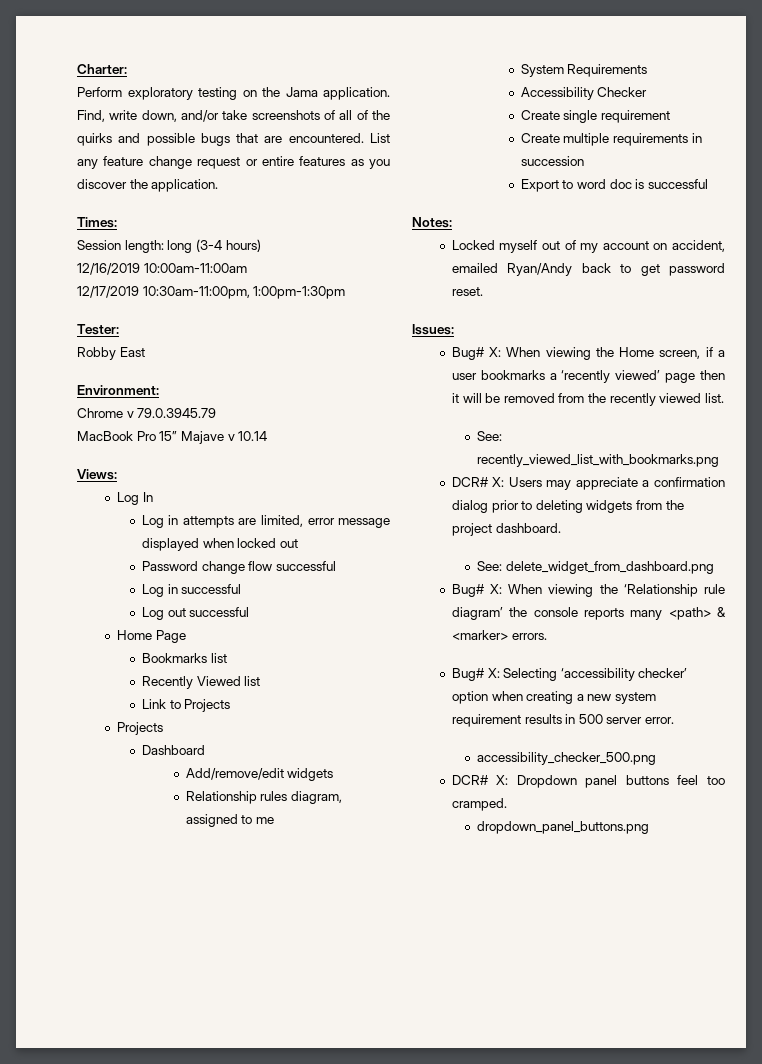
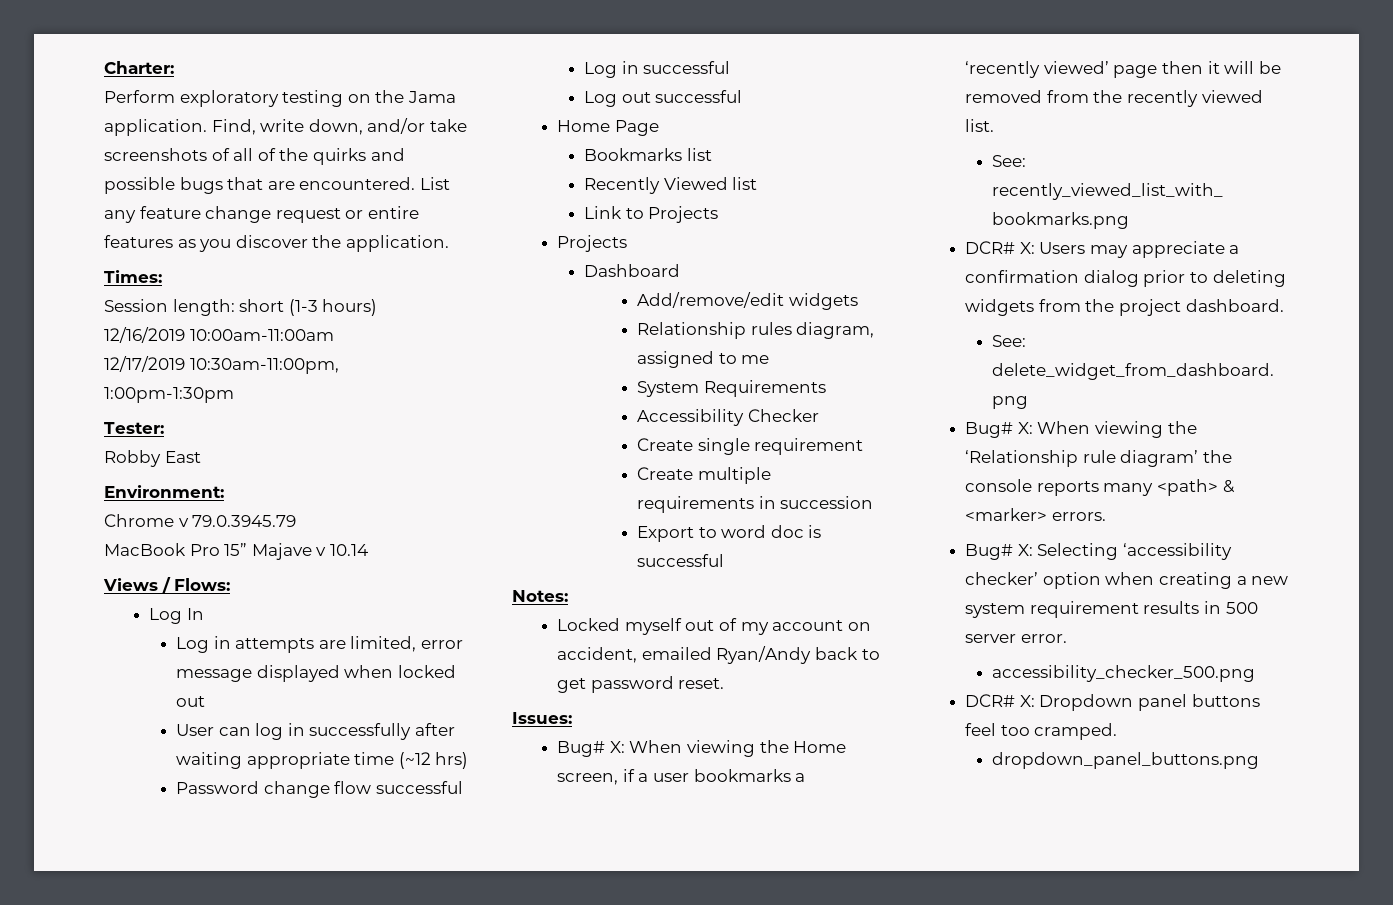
- Session length: long (3-4 hours)
+ Session length: short (1-3 hours)
- Views:
+ Views / Flows:
+ User can log in successfully after waiting appropriate time (~12 hrs)

